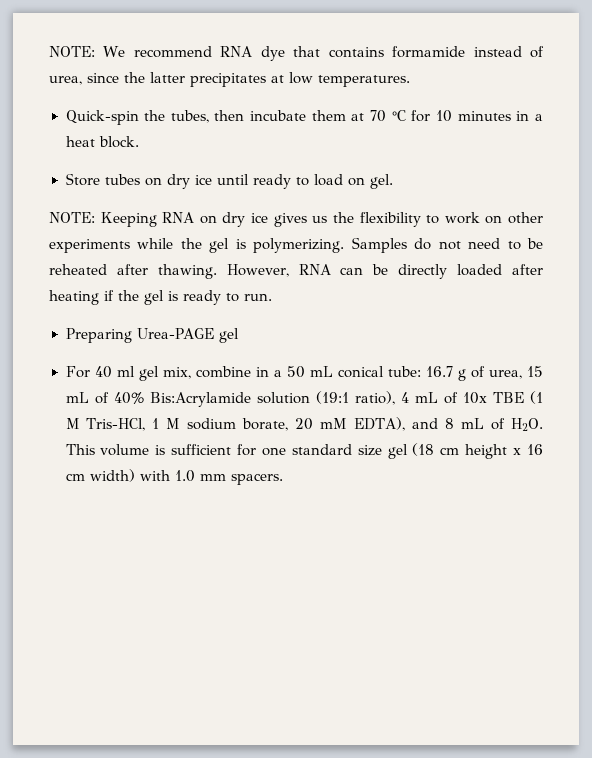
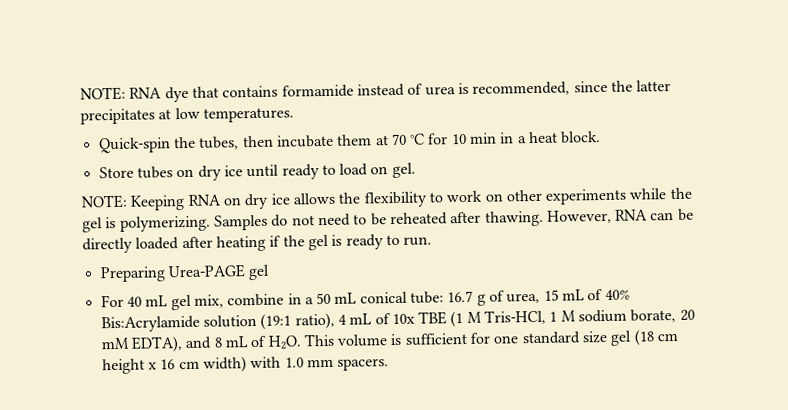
- NOTE: We recommend RNA dye that contains formamide instead of urea, since the latter precipitates at low temperatures.
+ NOTE: RNA dye that contains formamide instead of urea is recommended, since the latter precipitates at low temperatures.
- Quick-spin the tubes, then incubate them at 70 °C for 10 minutes in a heat block.
+ Quick-spin the tubes, then incubate them at 70 °C for 10 min in a heat block.
- NOTE: Keeping RNA on dry ice gives us the flexibility to work on other experiments while the gel is polymerizing.
+ NOTE: Keeping RNA on dry ice allows the flexibility to work on other experiments while the gel is polymerizing.
- For 40 ml gel mix, combine in a 50 mL conical tube:
+ For 40 mL gel mix, combine in a 50 mL conical tube:

